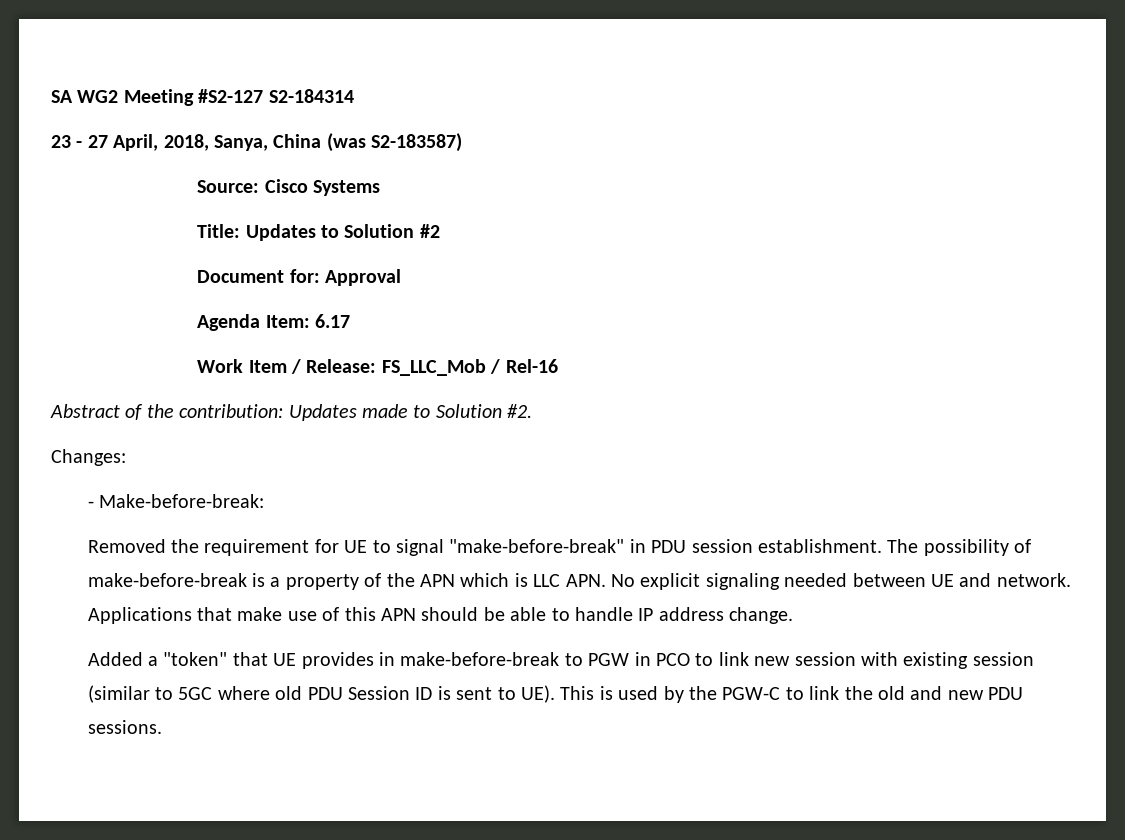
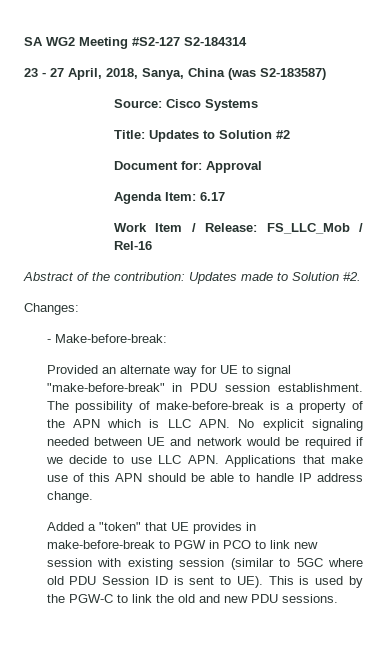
- Removed the requirement for UE to signal "make-before-break" in PDU session establishment.
+ Provided an alternate way for UE to signal "make-before-break" in PDU session establishment.
- The possibility of make-before-break is a property of the APN which is LLC APN. No explicit signaling needed between UE and network. Applications that make use of this APN should be able to handle IP address change.
+ The possibility of make-before-break is a property of the APN which is LLC APN. No explicit signaling needed between UE and network would be required if we decide to use LLC APN. Applications that make use of this APN should be able to handle IP address change.

